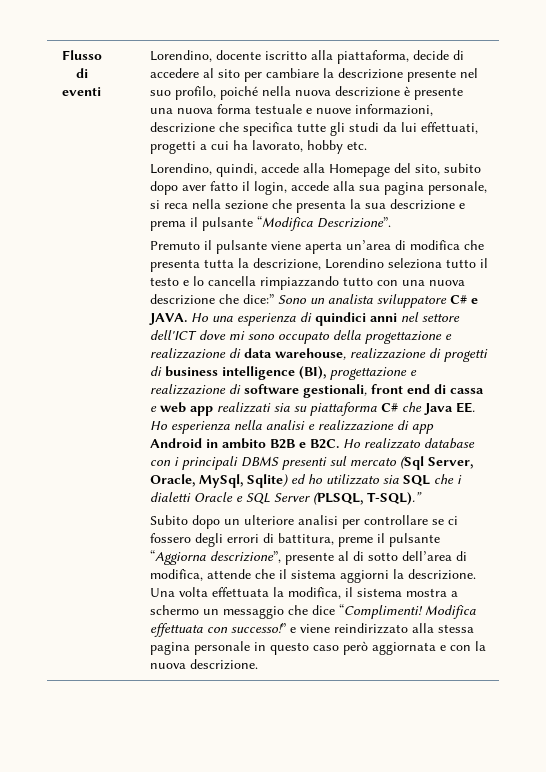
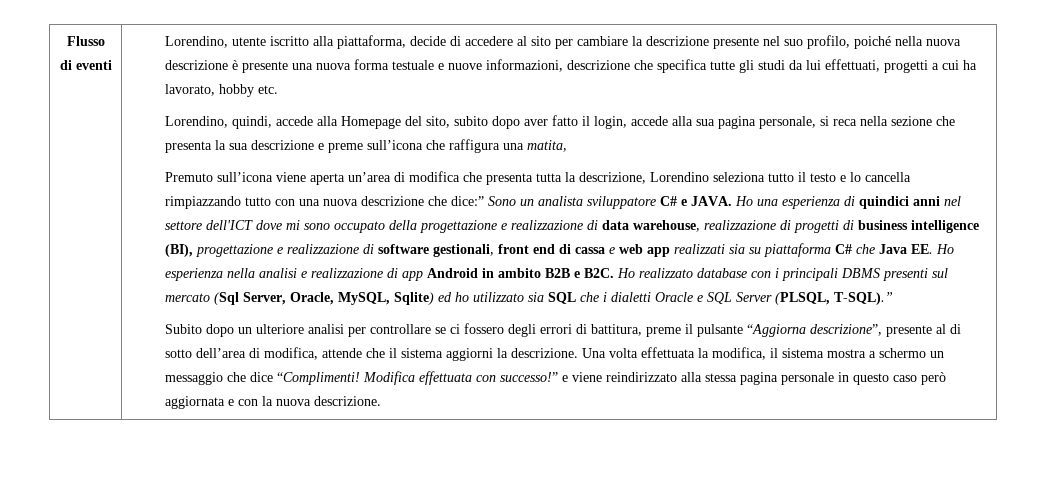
- Lorendino, docente iscritto alla piattaforma, decide di accedere al sito per cambiare la descrizione presente nel suo profilo, poiché nella nuova descrizione è presente una nuova forma testuale e nuove informazioni, descrizione che specifica tutte gli studi da lui effettuati, progetti a cui ha lavorato, hobby etc.
+ Lorendino, utente iscritto alla piattaforma, decide di accedere al sito per cambiare la descrizione presente nel suo profilo, poiché nella nuova descrizione è presente una nuova forma testuale e nuove informazioni, descrizione che specifica tutte gli studi da lui effettuati, progetti a cui ha lavorato, hobby etc.
- Lorendino, quindi, accede alla Homepage del sito, subito dopo aver fatto il login, accede alla sua pagina personale, si reca nella sezione che presenta la sua descrizione e prema il pulsante “Modifica Descrizione”.
+ Lorendino, quindi, accede alla Homepage del sito, subito dopo aver fatto il login, accede alla sua pagina personale, si reca nella sezione che presenta la sua descrizione e preme sull’icona che raffigura una matita,
- Premuto il pulsante viene aperta un’area di modifica che presenta tutta la descrizione, Lorendino seleziona tutto il testo e lo cancella rimpiazzando tutto con una nuova descrizione che dice:” Sono un analista sviluppatore C# e JAVA.
+ Premuto sull’icona viene aperta un’area di modifica che presenta tutta la descrizione, Lorendino seleziona tutto il testo e lo cancella rimpiazzando tutto con una nuova descrizione che dice:” Sono un analista sviluppatore C# e JAVA.
- Ho una esperienza di quindici anni nel settore dell'ICT dove mi sono occupato della progettazione e realizzazione di data warehouse, realizzazione di progetti di business intelligence (BI), progettazione e realizzazione di software gestionali, front end di cassa e web app realizzati sia su piattaforma C# che Java EE. Ho esperienza nella analisi e realizzazione di app Android in ambito B2B e B2C. Ho realizzato database con i principali DBMS presenti sul mercato (Sql Server, Oracle, MySql, Sqlite) ed ho utilizzato sia SQL che i dialetti Oracle e SQL Server (PLSQL, T-SQL).”
+ Ho una esperienza di quindici anni nel settore dell'ICT dove mi sono occupato della progettazione e realizzazione di data warehouse, realizzazione di progetti di business intelligence (BI), progettazione e realizzazione di software gestionali, front end di cassa e web app realizzati sia su piattaforma C# che Java EE. Ho esperienza nella analisi e realizzazione di app Android in ambito B2B e B2C. Ho realizzato database con i principali DBMS presenti sul mercato (Sql Server, Oracle, MySQL, Sqlite) ed ho utilizzato sia SQL che i dialetti Oracle e SQL Server (PLSQL, T-SQL).”

